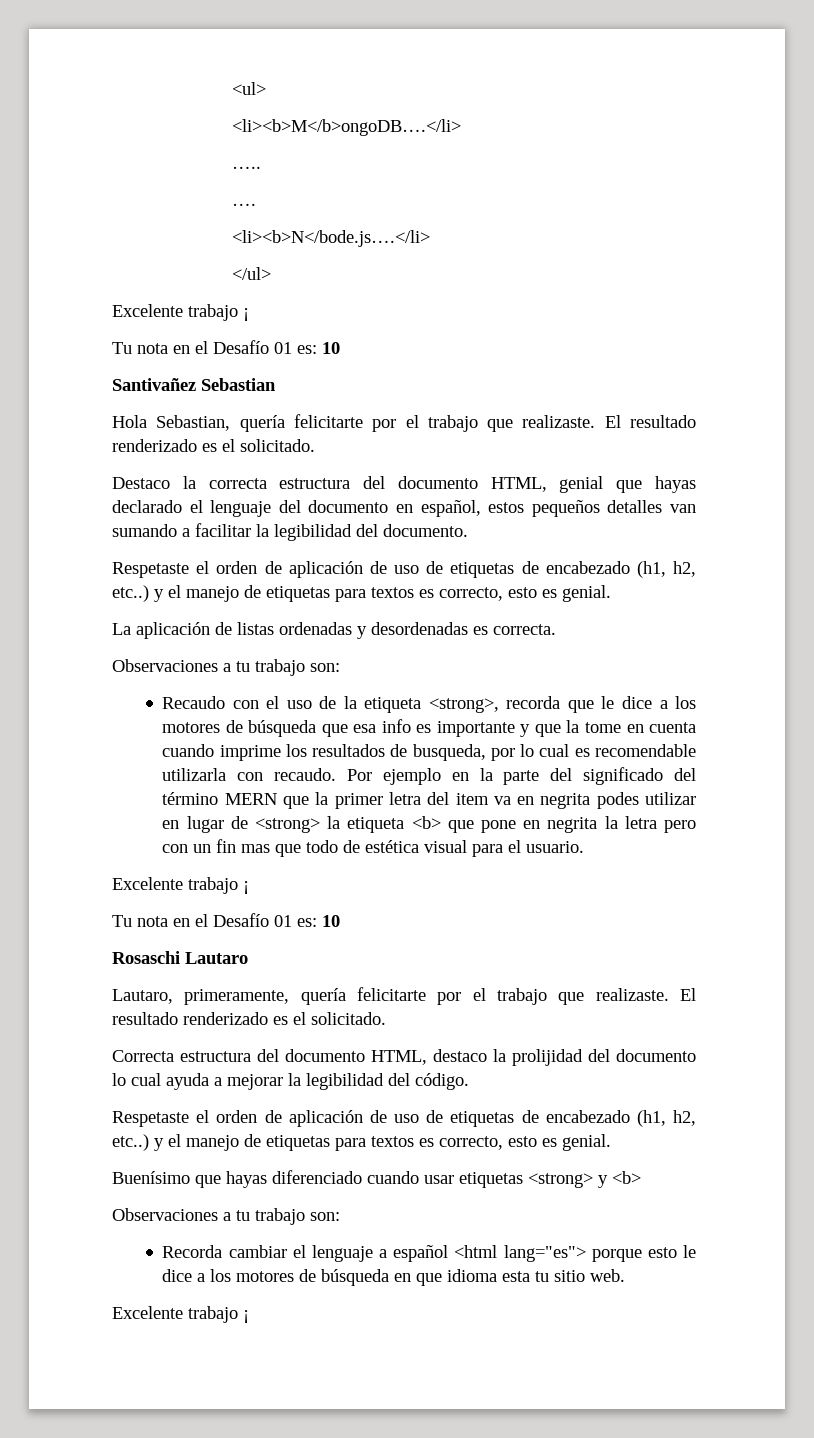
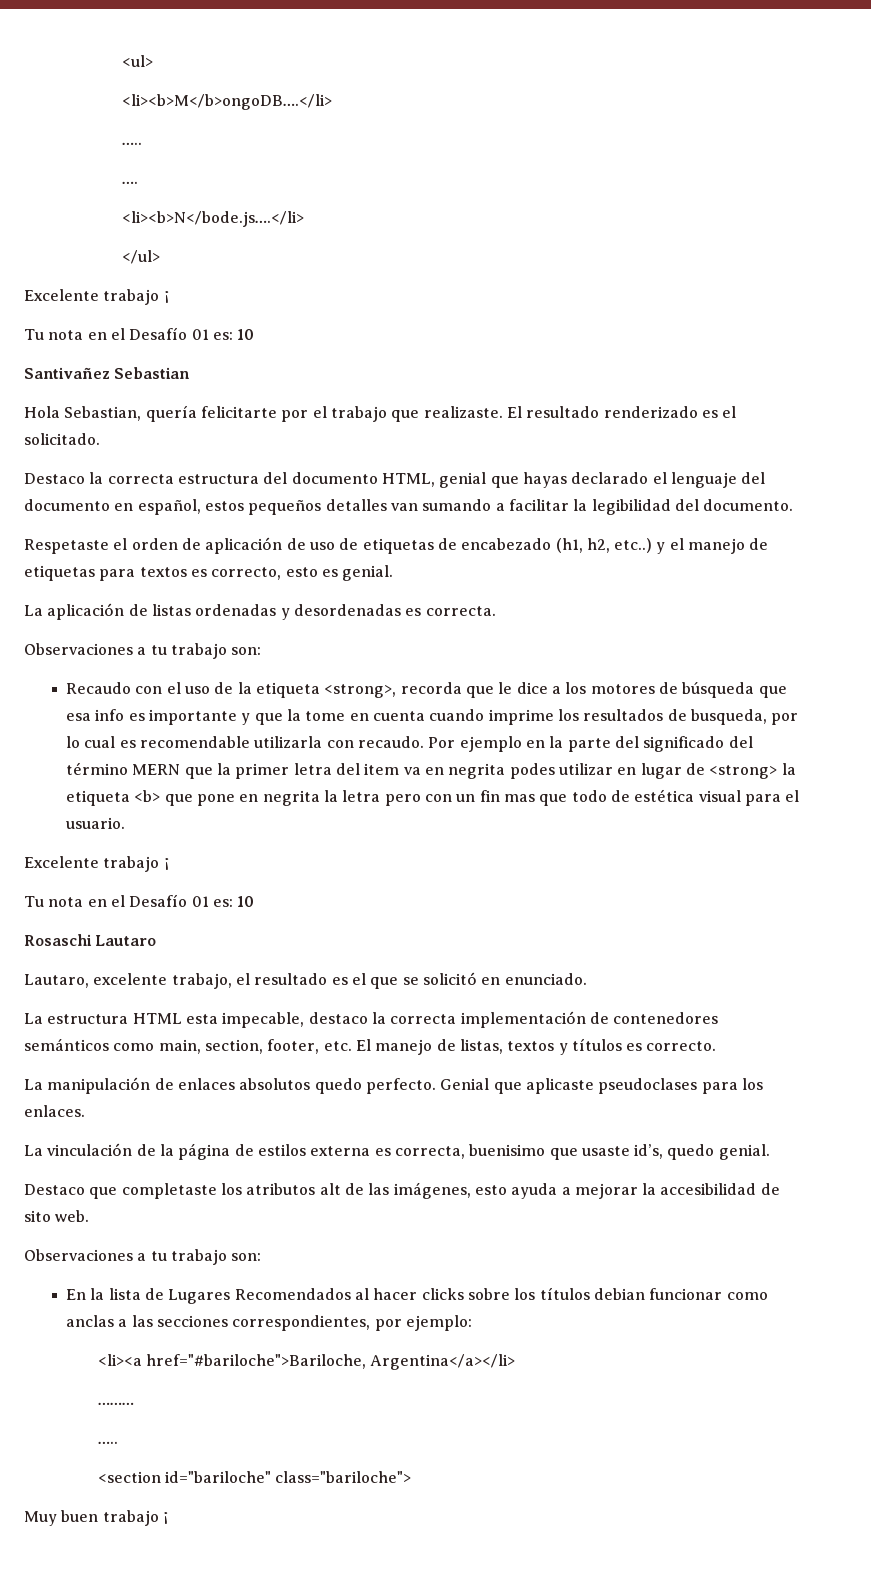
- Lautaro, primeramente, quería felicitarte por el trabajo que realizaste. El resultado renderizado es el solicitado.
- Correcta estructura del documento HTML, destaco la prolijidad del documento lo cual ayuda a mejorar la legibilidad del código.
- Respetaste el orden de aplicación de uso de etiquetas de encabezado (h1, h2, etc..) y el manejo de etiquetas para textos es correcto, esto es genial.
- Buenísimo que hayas diferenciado cuando usar etiquetas <strong> y <b>
+ Lautaro, excelente trabajo, el resultado es el que se solicitó en enunciado.
+ La estructura HTML esta impecable, destaco la correcta implementación de contenedores semánticos como main, section, footer, etc. El manejo de listas, textos y títulos es correcto.
+ La manipulación de enlaces absolutos quedo perfecto. Genial que aplicaste pseudoclases para los enlaces.
+ La vinculación de la página de estilos externa es correcta, buenisimo que usaste id’s, quedo genial.
+ Destaco que completaste los atributos alt de las imágenes, esto ayuda a mejorar la accesibilidad de sito web.
  Observaciones a tu trabajo son:
- Recorda cambiar el lenguaje a español <html lang="es"> porque esto le dice a los motores de búsqueda en que idioma esta tu sitio web.
- Excelente trabajo ¡
+ En la lista de Lugares Recomendados al hacer clicks sobre los títulos debian funcionar como anclas a las secciones correspondientes, por ejemplo:
+ <li><a href="#bariloche">Bariloche, Argentina</a></li>
+ ………
+ …..
+ <section id="bariloche" class="bariloche">
+ Muy buen trabajo ¡

